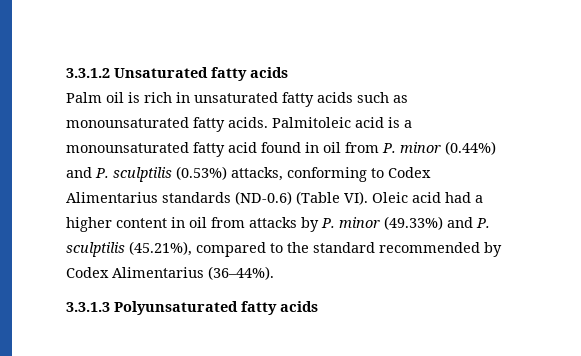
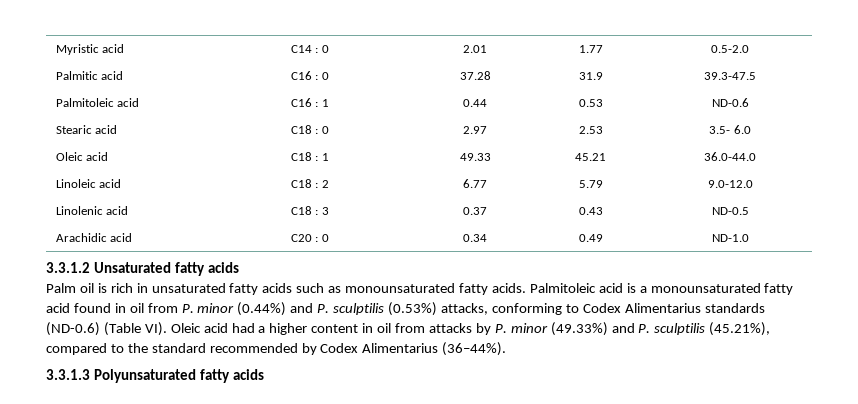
+ Myristic acid | C14 : 0 | 2.01 | 1.77 | 0.5-2.0
+ Palmitic acid | C16 : 0 | 37.28 | 31.9 | 39.3-47.5
+ Palmitoleic acid | C16 : 1 | 0.44 | 0.53 | ND-0.6
+ Stearic acid | C18 : 0 | 2.97 | 2.53 | 3.5- 6.0
+ Oleic acid | C18 : 1 | 49.33 | 45.21 | 36.0-44.0
+ Linoleic acid | C18 : 2 | 6.77 | 5.79 | 9.0-12.0
+ Linolenic acid | C18 : 3 | 0.37 | 0.43 | ND-0.5
+ Arachidic acid | C20 : 0 | 0.34 | 0.49 | ND-1.0

